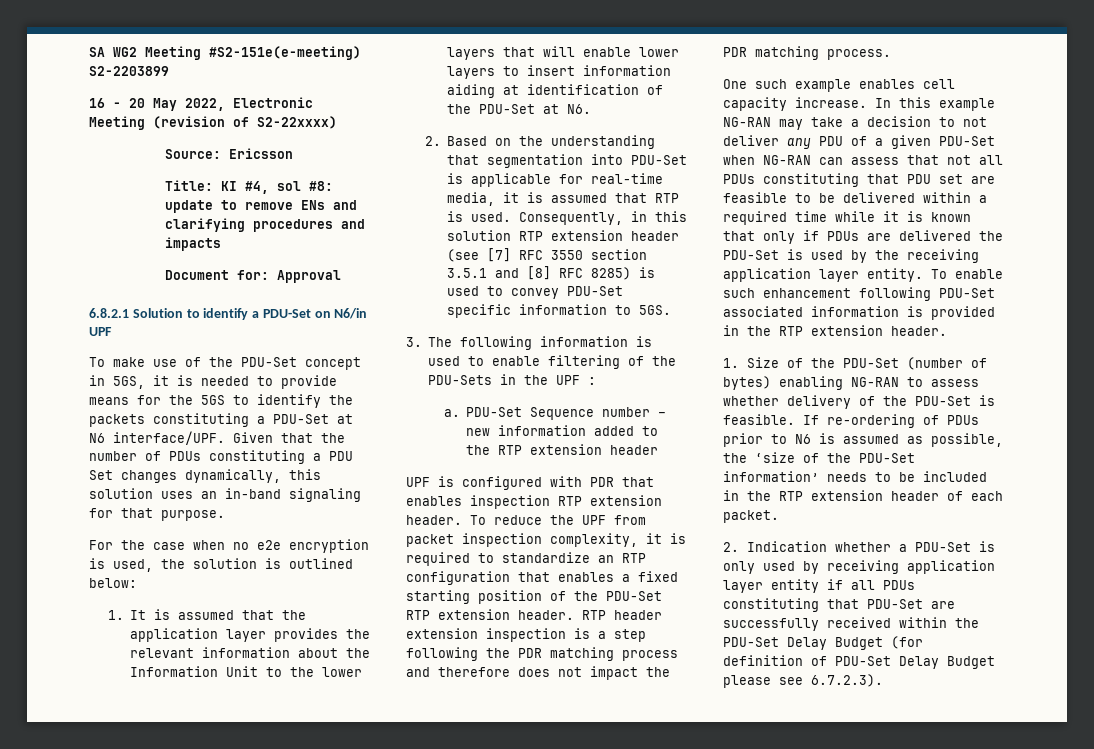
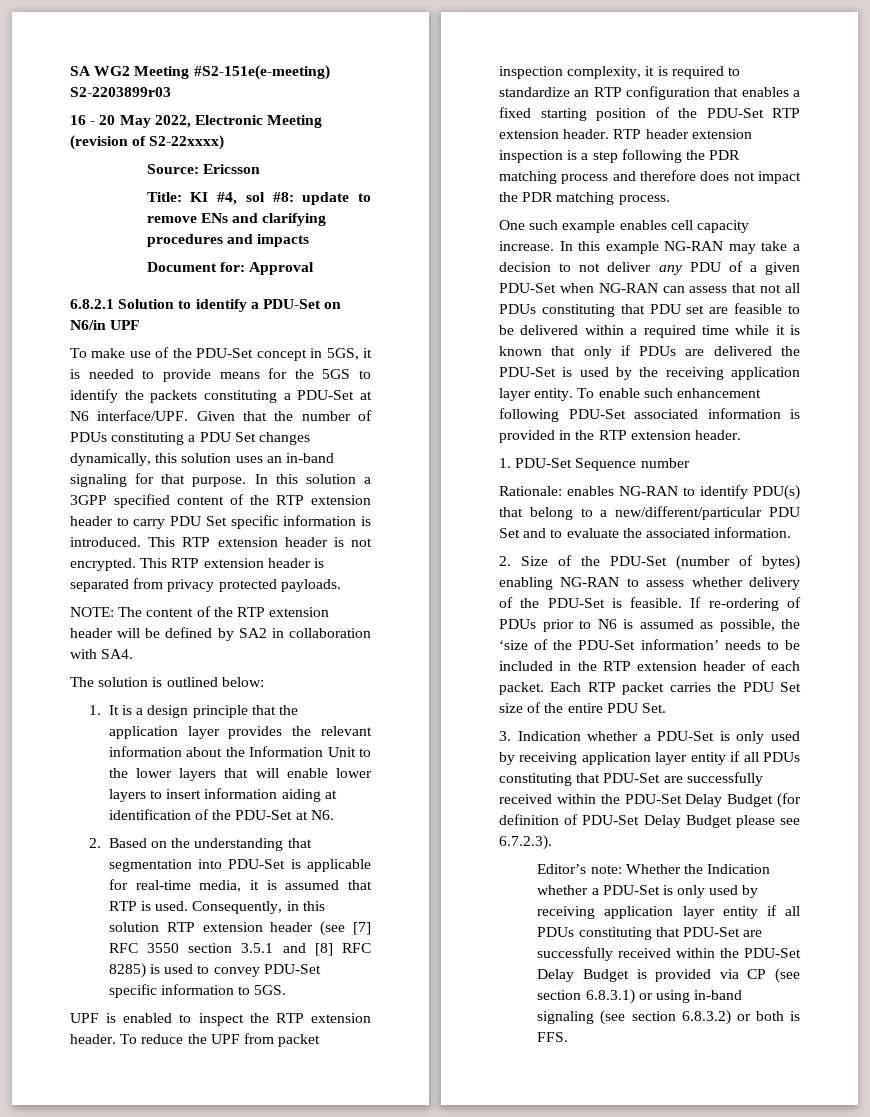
- SA WG2 Meeting #S2-151e(e-meeting) S2-2203899
+ SA WG2 Meeting #S2-151e(e-meeting) S2-2203899r03
- Given that the number of PDUs constituting a PDU Set changes dynamically, this solution uses an in-band signaling for that purpose.
- For the case when no e2e encryption is used, the solution is outlined below:
+ Given that the number of PDUs constituting a PDU Set changes dynamically, this solution uses an in-band signaling for that purpose. In this solution a 3GPP specified content of the RTP extension header to carry PDU Set specific information is introduced. This RTP extension header is not encrypted. This RTP extension header is separated from privacy protected payloads.
+ NOTE: The content of the RTP extension header will be defined by SA2 in collaboration with SA4.
+ The solution is outlined below:
- 1. It is assumed that the application layer provides the relevant information about the Information Unit to the lower layers that will enable lower layers to insert information aiding at identification of the PDU-Set at N6.
+ 1. It is a design principle that the application layer provides the relevant information about the Information Unit to the lower layers that will enable lower layers to insert information aiding at identification of the PDU-Set at N6.
- 3. The following information is used to enable filtering of the PDU-Sets in the UPF :
- a. PDU-Set Sequence number – new information added to the RTP extension header
- UPF is configured with PDR that enables inspection RTP extension header.
+ UPF is enabled to inspect the RTP extension header.
- 1. Size of the PDU-Set (number of bytes) enabling NG-RAN to assess whether delivery of the PDU-Set is feasible.
+ 1. PDU-Set Sequence number
+ Rationale: enables NG-RAN to identify PDU(s) that belong to a new/different/particular PDU Set and to evaluate the associated information.
+ 2. Size of the PDU-Set (number of bytes) enabling NG-RAN to assess whether delivery of the PDU-Set is feasible.
- If re-ordering of PDUs prior to N6 is assumed as possible, the ‘size of the PDU-Set information’ needs to be included in the RTP extension header of each packet.
- 2. Indication whether a PDU-Set is only used by receiving application layer entity if all PDUs constituting that PDU-Set are successfully received within the PDU-Set Delay Budget (for definition of PDU-Set Delay Budget please see 6.7.2.3).
+ If re-ordering of PDUs prior to N6 is assumed as possible, the ‘size of the PDU-Set information’ needs to be included in the RTP extension header of each packet. Each RTP packet carries the PDU Set size of the entire PDU Set.
+ 3. Indication whether a PDU-Set is only used by receiving application layer entity if all PDUs constituting that PDU-Set are successfully received within the PDU-Set Delay Budget (for definition of PDU-Set Delay Budget please see 6.7.2.3).
+ Editor’s note: Whether the Indication whether a PDU-Set is only used by receiving application layer entity if all PDUs constituting that PDU-Set are successfully received within the PDU-Set Delay Budget is provided via CP (see section 6.8.3.1) or using in-band signaling (see section 6.8.3.2) or both is FFS.

